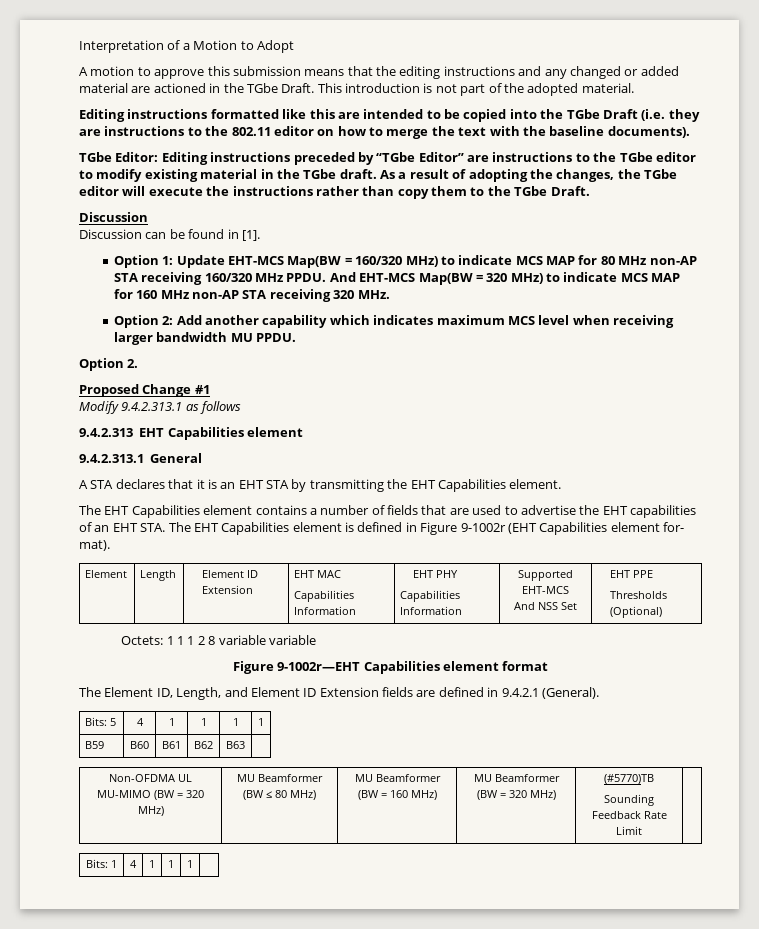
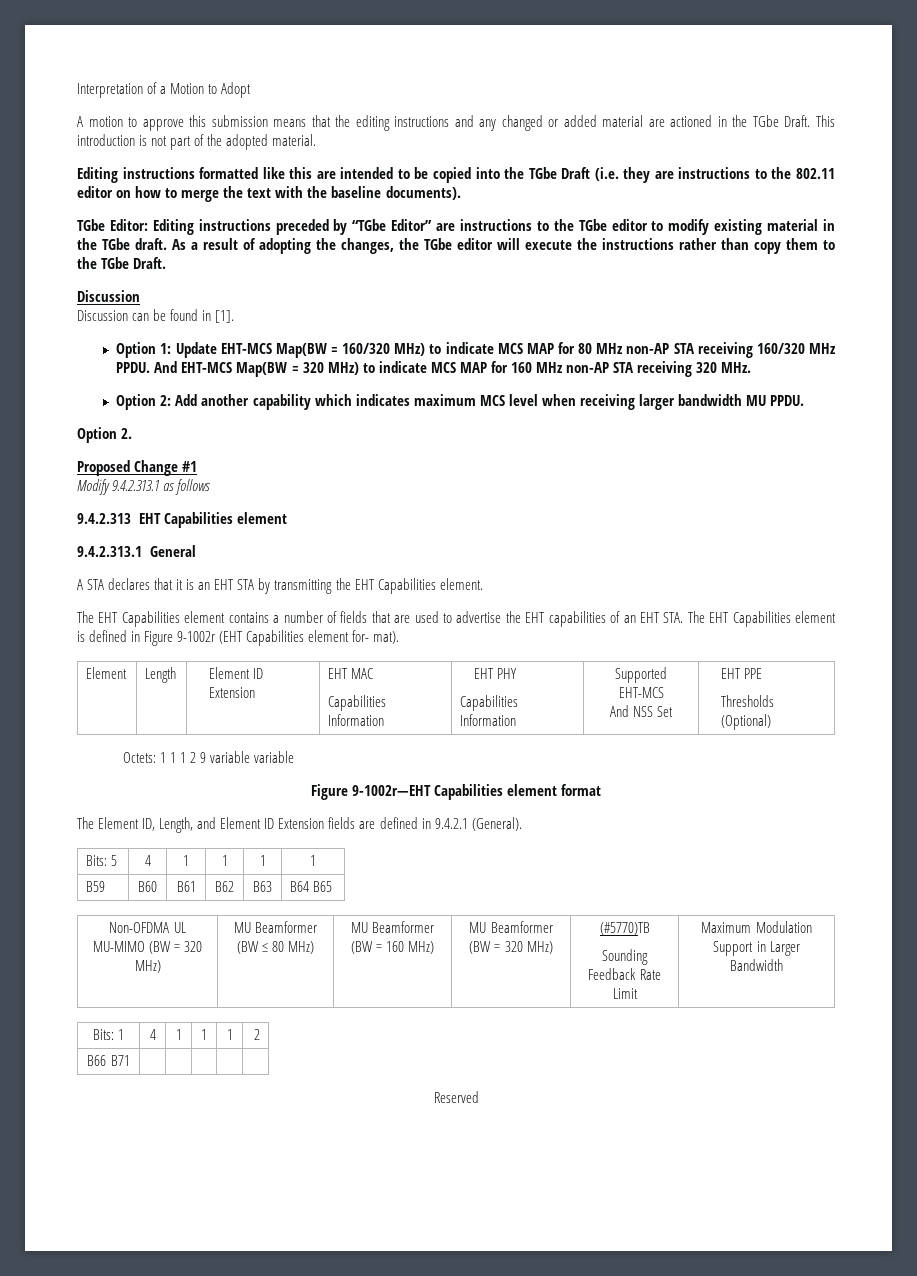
- Octets: 1 1 1 2 8 variable variable
+ Octets: 1 1 1 2 9 variable variable
- B59 | B60 | B61 | B62 | B63 |
+ B59 | B60 | B61 | B62 | B63 | B64 B65
  Non-OFDMA UL MU-MIMO (BW = 320 MHz) | MU Beamformer (BW ≤ 80 MHz) | MU Beamformer (BW = 160 MHz) | MU Beamformer (BW = 320 MHz) | (#5770)TB
- Sounding Feedback Rate Limit |
+ Sounding Feedback Rate Limit | Maximum Modulation Support in Larger Bandwidth
- Bits: 1 | 4 | 1 | 1 | 1 |
+ Bits: 1 | 4 | 1 | 1 | 1 | 2
+ B66 B71 | | | | |
+ Reserved

